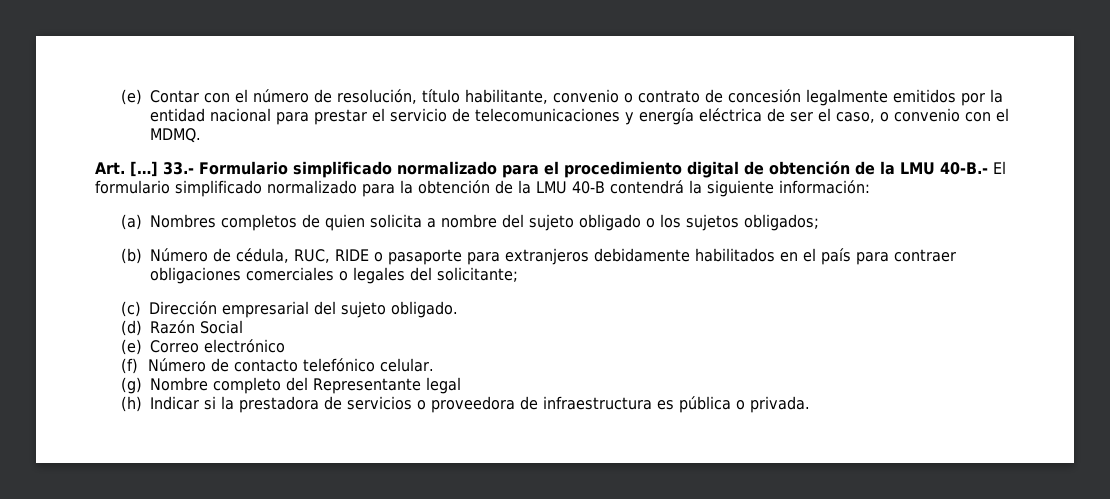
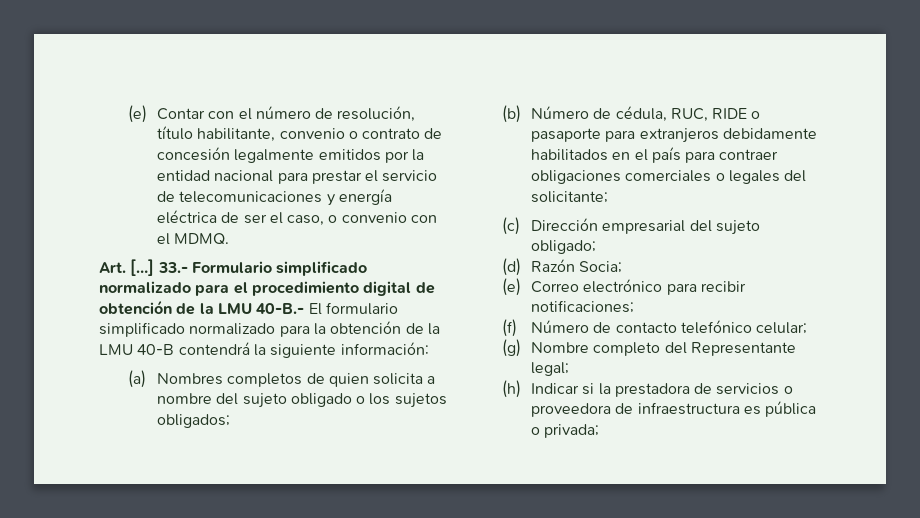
- (c) Dirección empresarial del sujeto obligado.
+ (c) Dirección empresarial del sujeto obligado;
- (d) Razón Social
+ (d) Razón Socia;
- (e) Correo electrónico
+ (e) Correo electrónico para recibir notificaciones;
- (f) Número de contacto telefónico celular.
+ (f) Número de contacto telefónico celular;
- (g) Nombre completo del Representante legal
+ (g) Nombre completo del Representante legal;
- (h) Indicar si la prestadora de servicios o proveedora de infraestructura es pública o privada.
+ (h) Indicar si la prestadora de servicios o proveedora de infraestructura es pública o privada;

